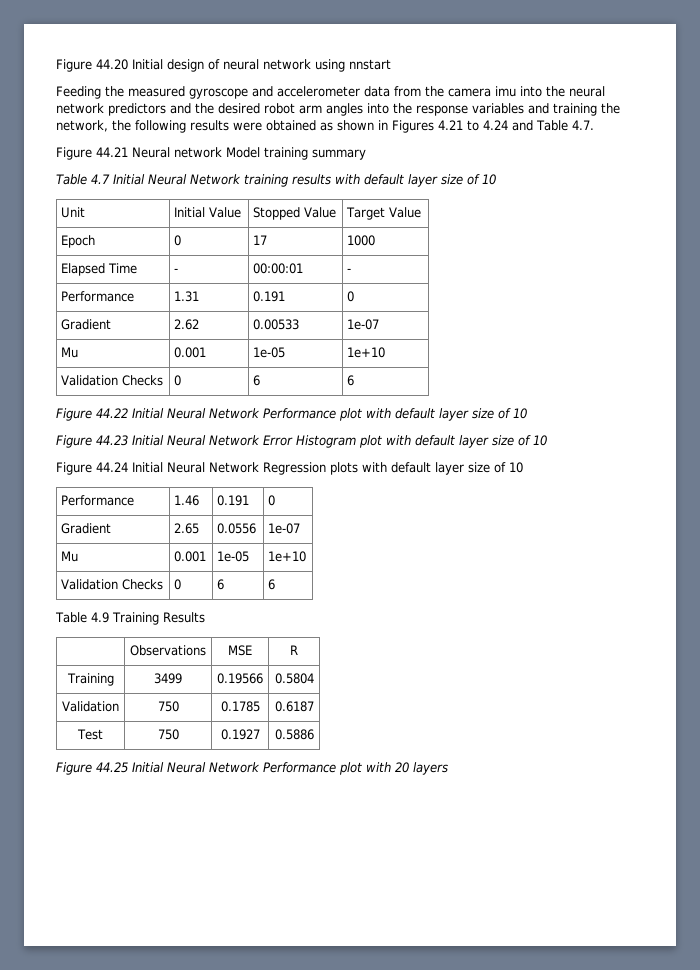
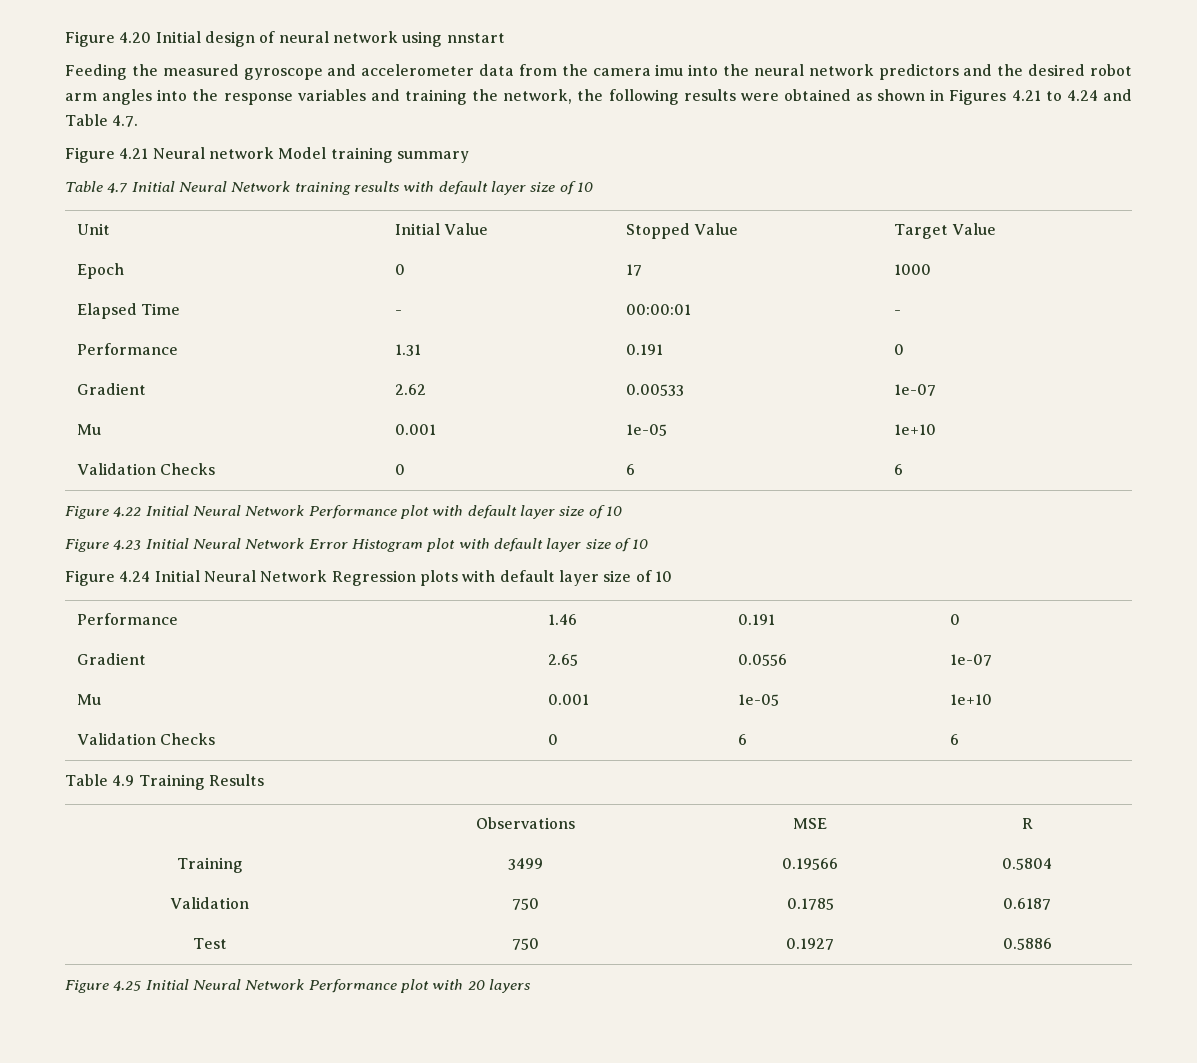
- Figure 44.20 Initial design of neural network using nnstart
+ Figure 4.20 Initial design of neural network using nnstart
- Figure 44.21 Neural network Model training summary
+ Figure 4.21 Neural network Model training summary
- Figure 44.22 Initial Neural Network Performance plot with default layer size of 10
+ Figure 4.22 Initial Neural Network Performance plot with default layer size of 10
- Figure 44.23 Initial Neural Network Error Histogram plot with default layer size of 10
+ Figure 4.23 Initial Neural Network Error Histogram plot with default layer size of 10
- Figure 44.24 Initial Neural Network Regression plots with default layer size of 10
+ Figure 4.24 Initial Neural Network Regression plots with default layer size of 10
- Figure 44.25 Initial Neural Network Performance plot with 20 layers
+ Figure 4.25 Initial Neural Network Performance plot with 20 layers

